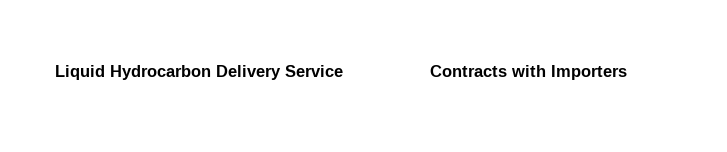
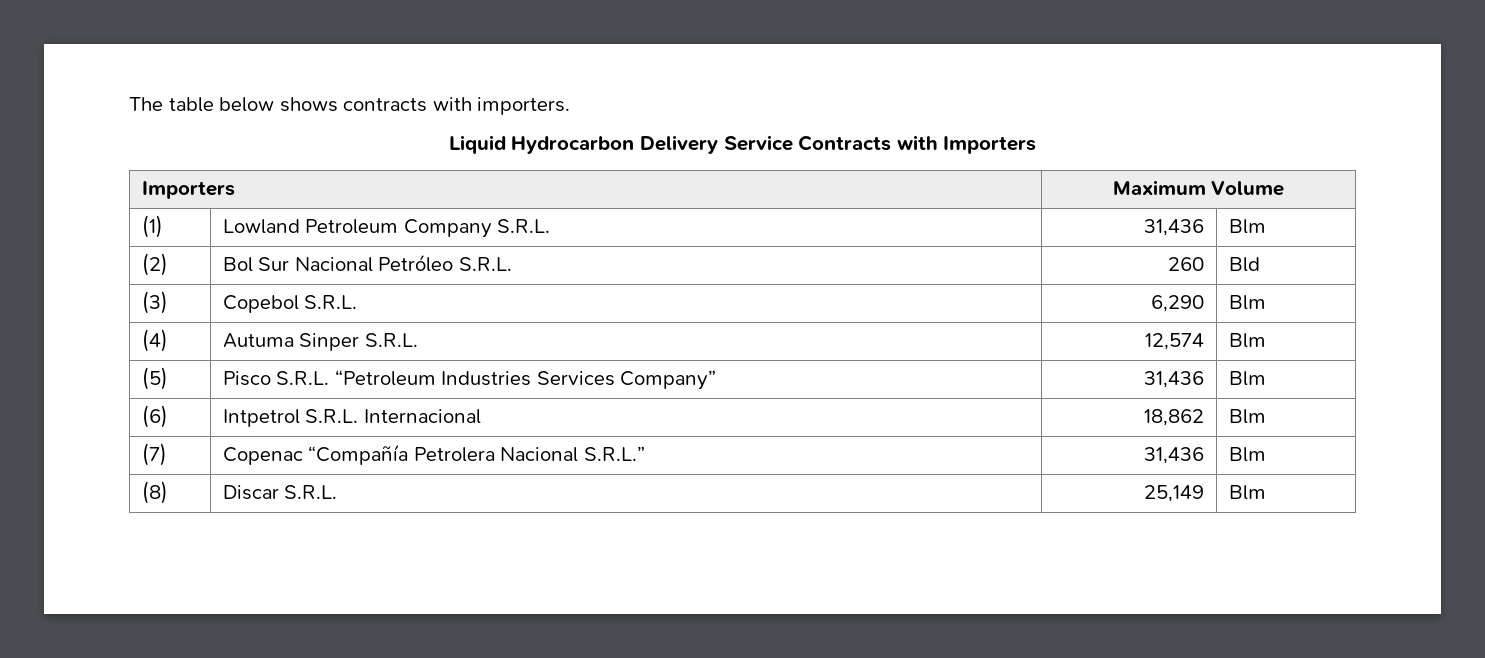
+ The table below shows contracts with importers.
+ Importers | Maximum Volume
+ (1) | Lowland Petroleum Company S.R.L. | 31,436 | Blm
+ (2) | Bol Sur Nacional Petróleo S.R.L. | 260 | Bld
+ (3) | Copebol S.R.L. | 6,290 | Blm
+ (4) | Autuma Sinper S.R.L. | 12,574 | Blm
+ (5) | Pisco S.R.L. “Petroleum Industries Services Company” | 31,436 | Blm
+ (6) | Intpetrol S.R.L. Internacional | 18,862 | Blm
+ (7) | Copenac “Compañía Petrolera Nacional S.R.L.” | 31,436 | Blm
+ (8) | Discar S.R.L. | 25,149 | Blm

